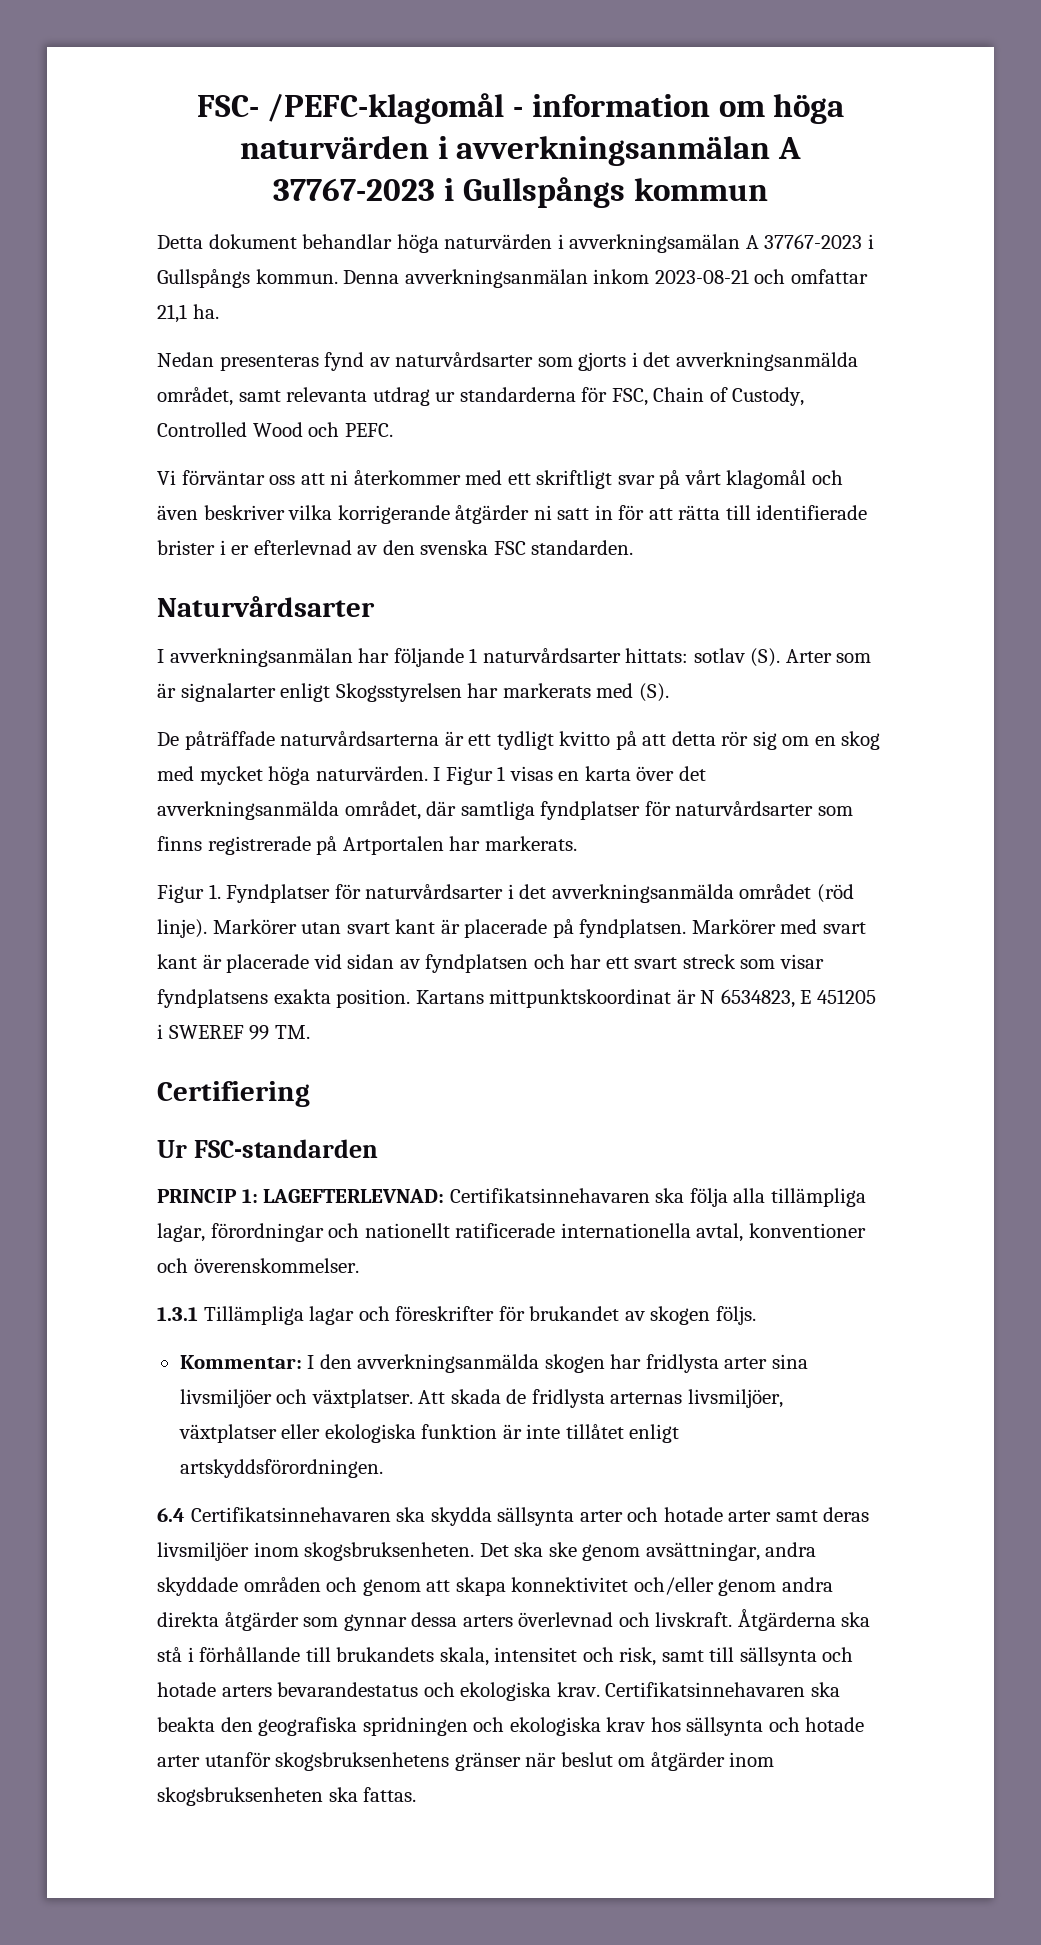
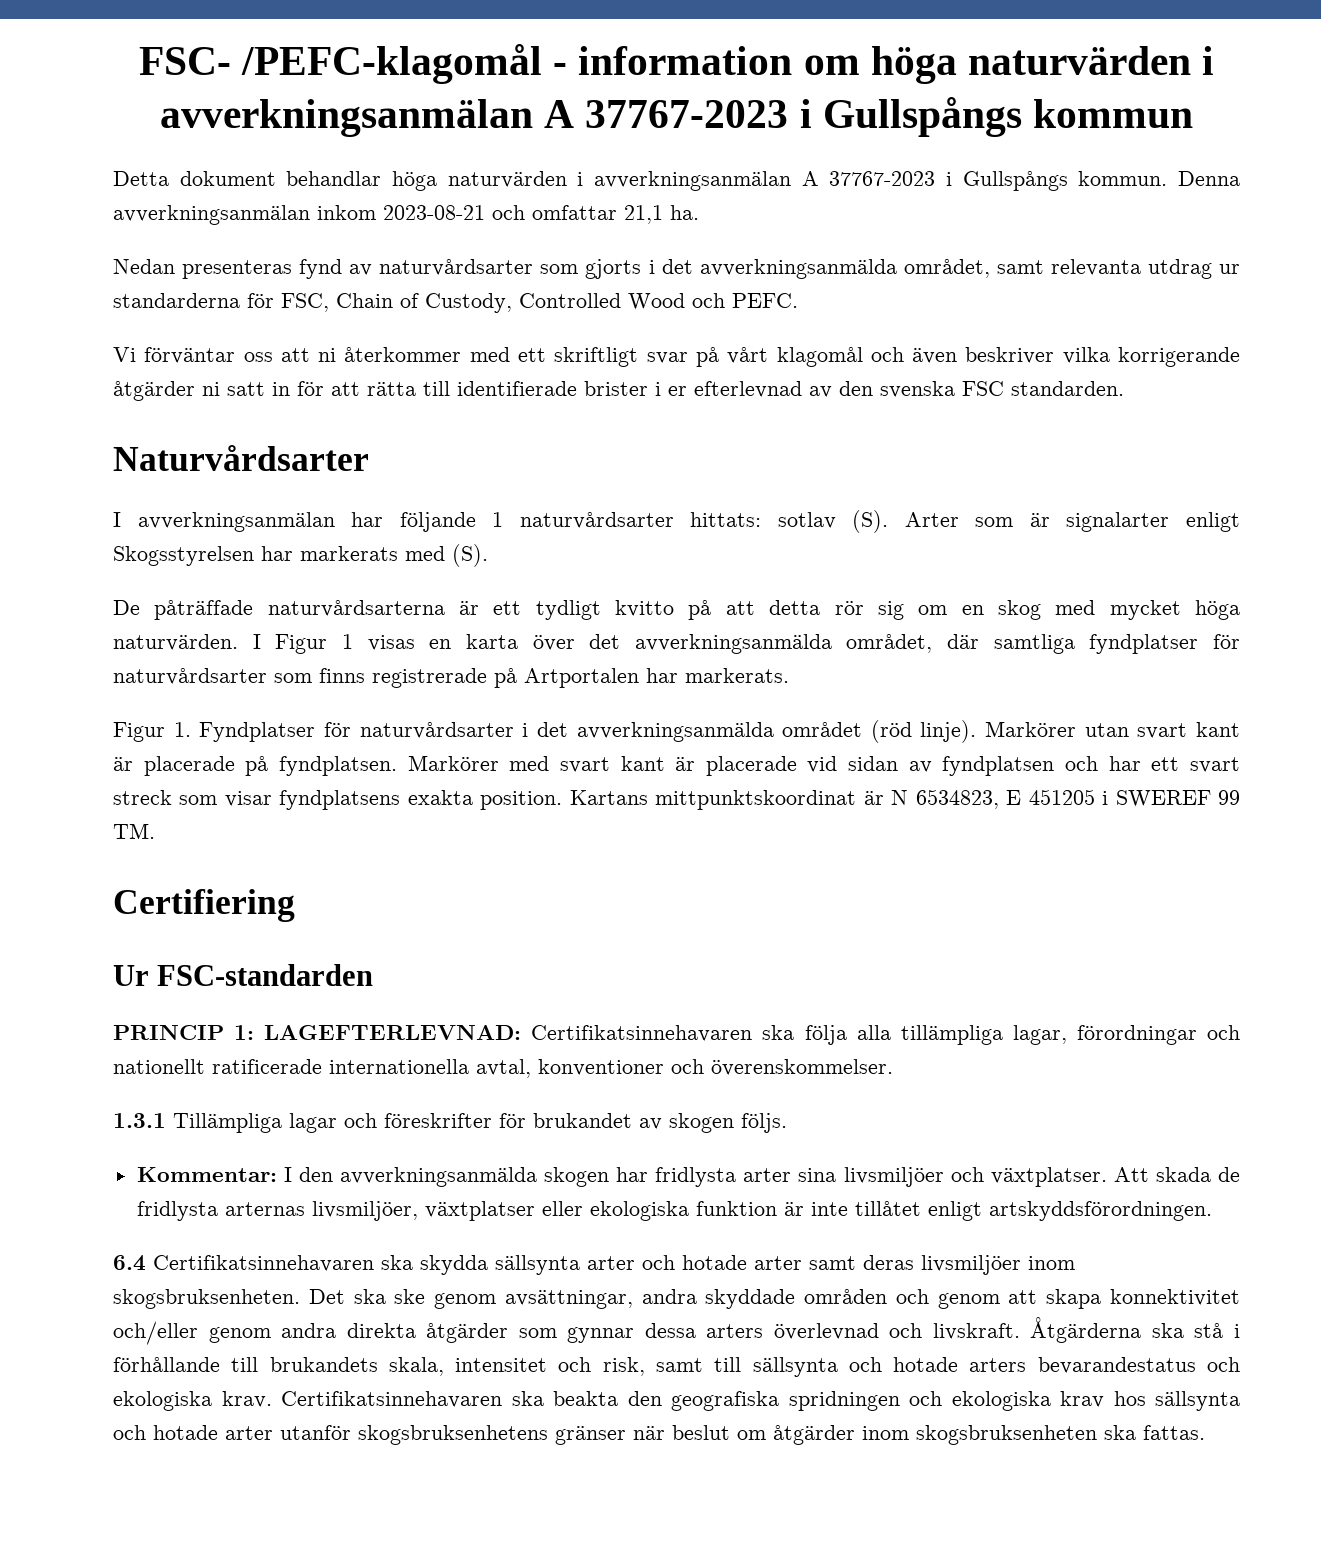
- Detta dokument behandlar höga naturvärden i avverkningsamälan A 37767-2023 i Gullspångs kommun.
+ Detta dokument behandlar höga naturvärden i avverkningsanmälan A 37767-2023 i Gullspångs kommun.

